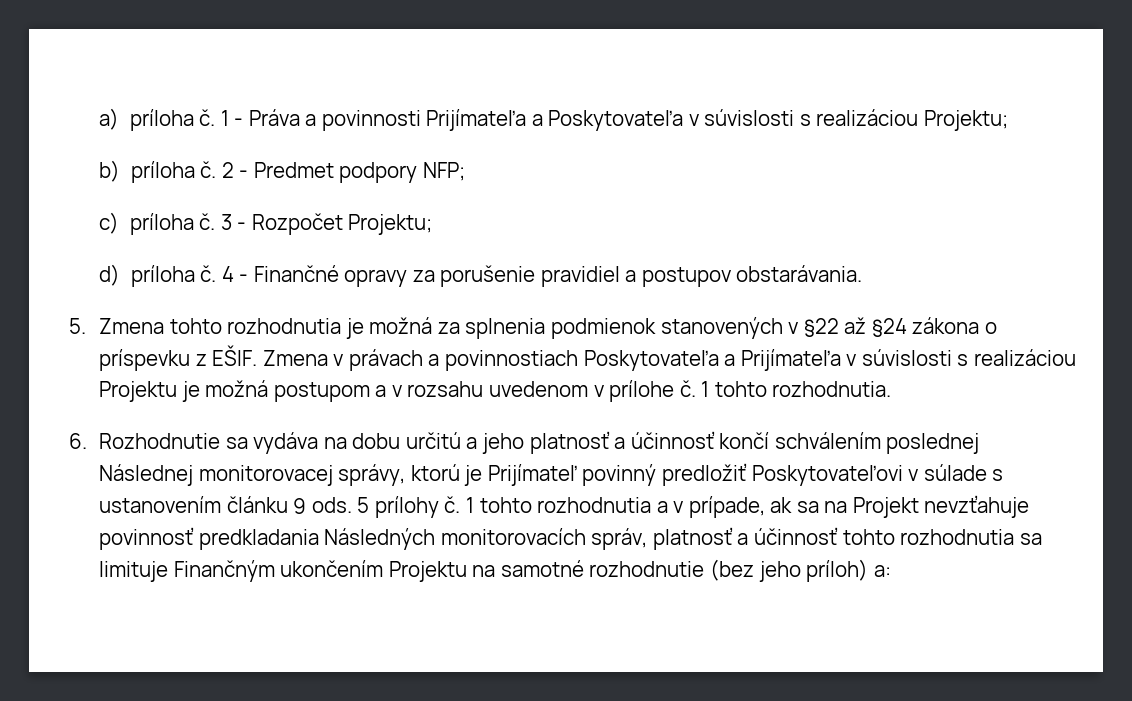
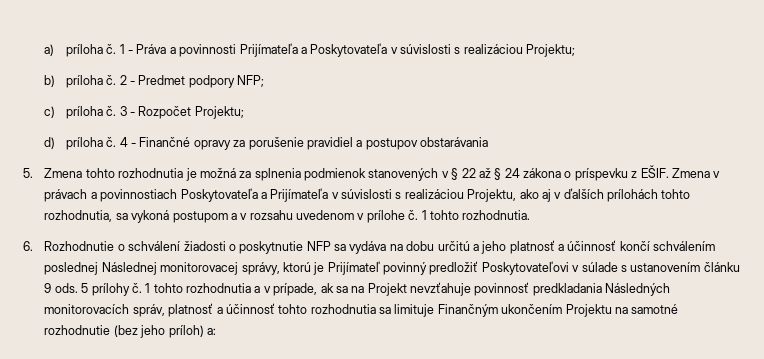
- 4 - Finančné opravy za porušenie pravidiel a postupov obstarávania.
+ 4 - Finančné opravy za porušenie pravidiel a postupov obstarávania
- 5. Zmena tohto rozhodnutia je možná za splnenia podmienok stanovených v §22 až §24 zákona o príspevku z EŠIF.
+ 5. Zmena tohto rozhodnutia je možná za splnenia podmienok stanovených v § 22 až § 24 zákona o príspevku z EŠIF.
- Zmena v právach a povinnostiach Poskytovateľa a Prijímateľa v súvislosti s realizáciou Projektu je možná postupom a v rozsahu uvedenom v prílohe č.
+ Zmena v právach a povinnostiach Poskytovateľa a Prijímateľa v súvislosti s realizáciou Projektu, ako aj v ďalších prílohách tohto rozhodnutia, sa vykoná postupom a v rozsahu uvedenom v prílohe č.
- 6. Rozhodnutie sa vydáva na dobu určitú a jeho platnosť a účinnosť končí schválením poslednej Následnej monitorovacej správy, ktorú je Prijímateľ povinný predložiť Poskytovateľovi v súlade s ustanovením článku 9 ods.
+ 6. Rozhodnutie o schválení žiadosti o poskytnutie NFP sa vydáva na dobu určitú a jeho platnosť a účinnosť končí schválením poslednej Následnej monitorovacej správy, ktorú je Prijímateľ povinný predložiť Poskytovateľovi v súlade s ustanovením článku 9 ods.

